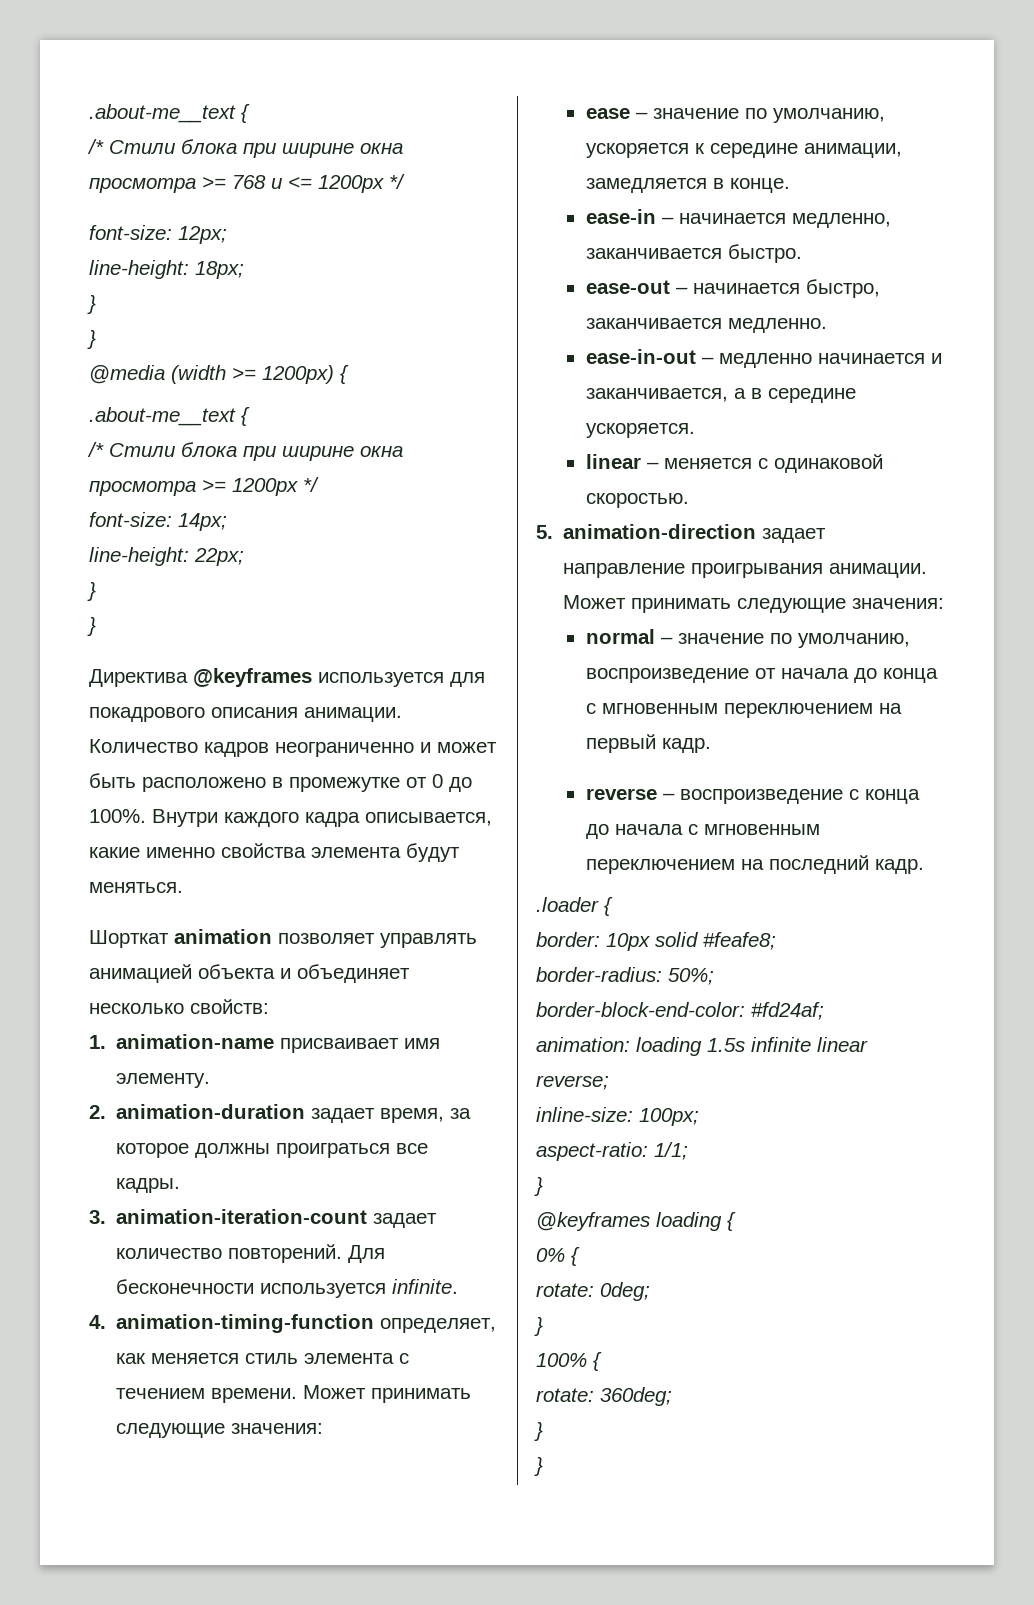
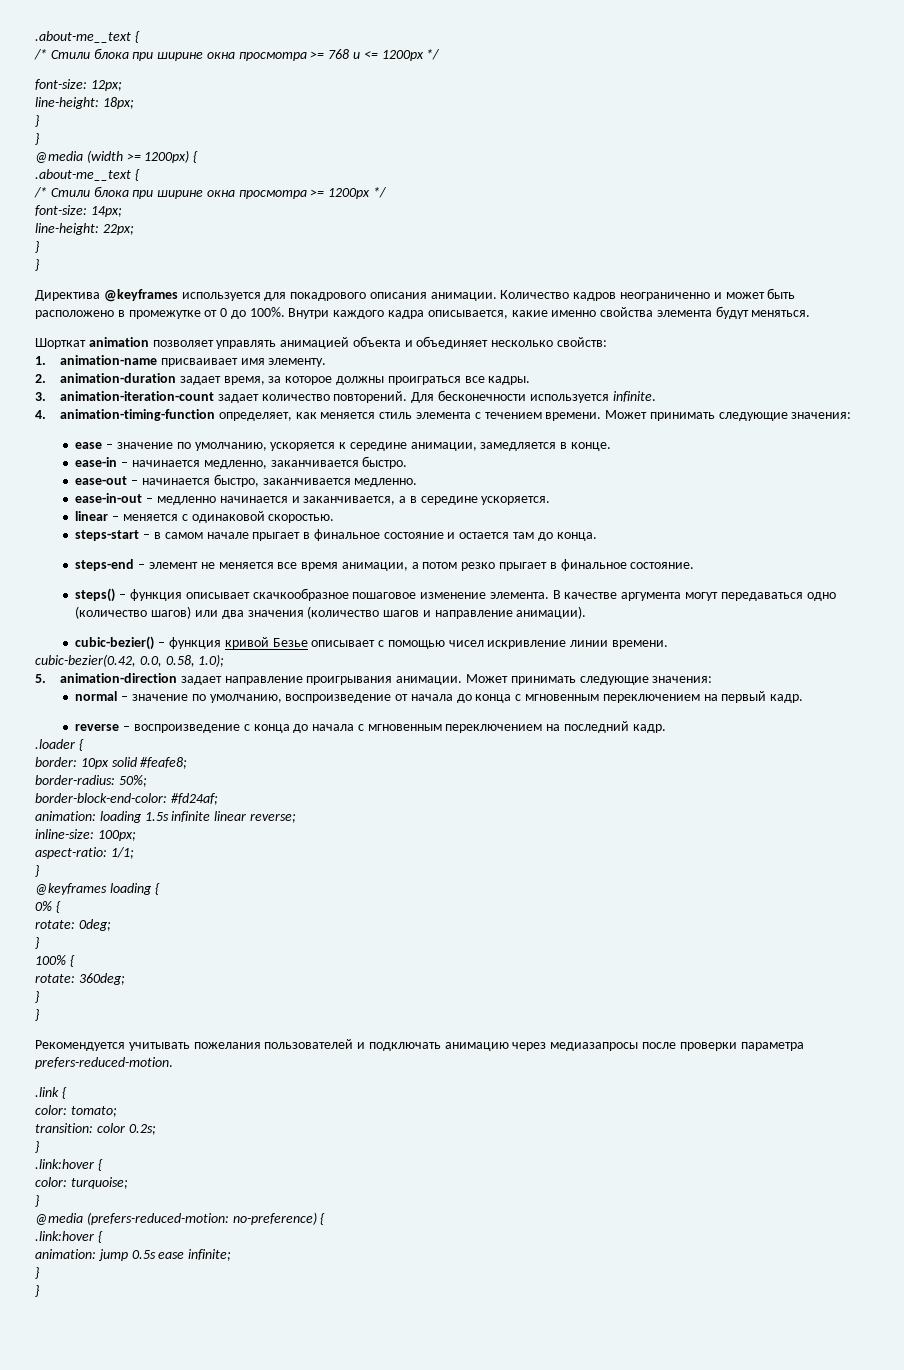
+ steps-start – в самом начале прыгает в финальное состояние и остается там до конца.
+ steps-end – элемент не меняется все время анимации, а потом резко прыгает в финальное состояние.
+ steps() – функция описывает скачкообразное пошаговое изменение элемента. В качестве аргумента могут передаваться одно (количество шагов) или два значения (количество шагов и направление анимации).
+ сubic-bezier() – функция кривой Безье описывает с помощью чисел искривление линии времени.
+ cubic-bezier(0.42, 0.0, 0.58, 1.0);
+ Рекомендуется учитывать пожелания пользователей и подключать анимацию через медиазапросы после проверки параметра prefers-reduced-motion.
+ .link {
+ color: tomato;
+ transition: color 0.2s;
+ }
+ .link:hover {
+ color: turquoise;
+ }
+ @media (prefers-reduced-motion: no-preference) {
+ .link:hover {
+ animation: jump 0.5s ease infinite;
+ }
+ }

